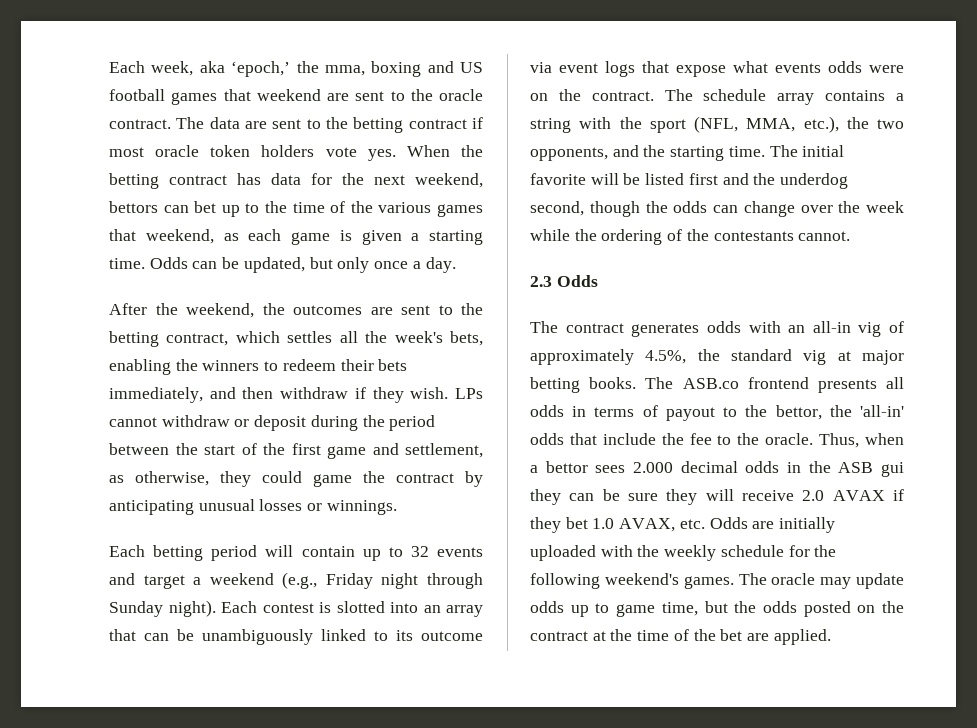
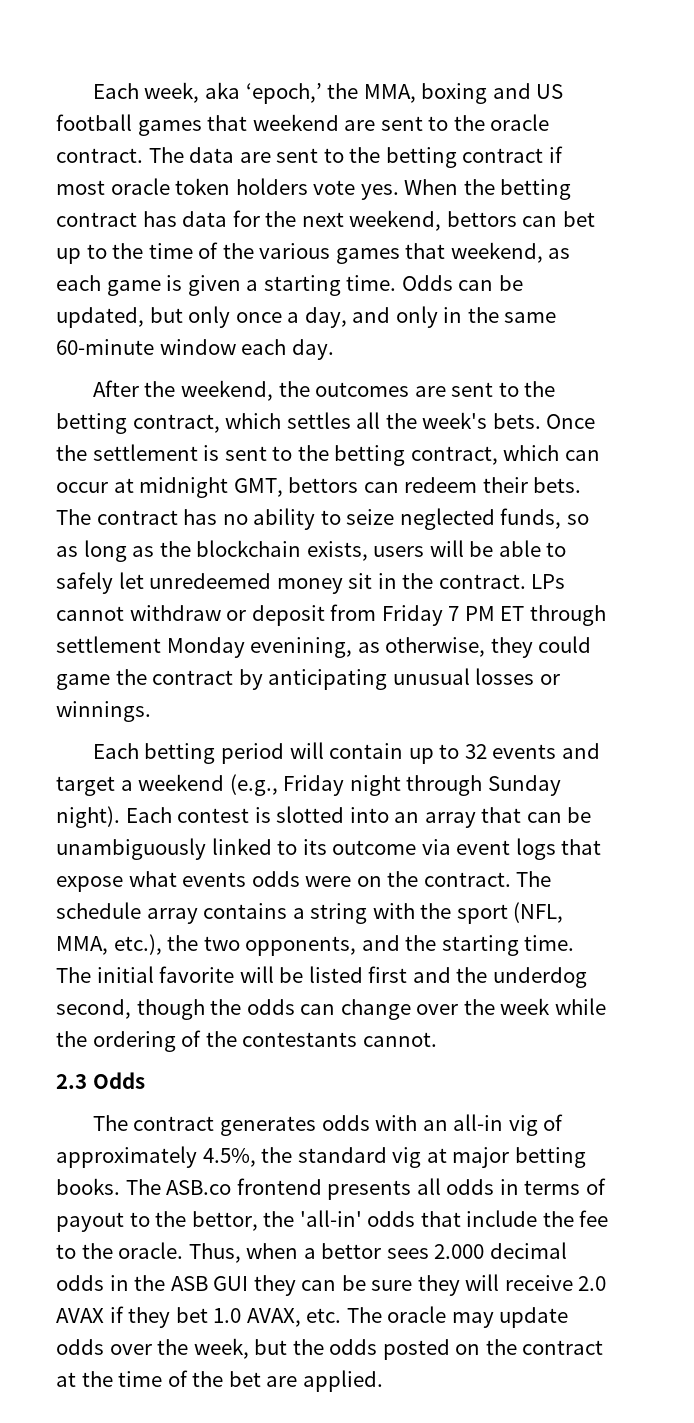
- Each week, aka ‘epoch,’ the mma, boxing and US football games that weekend are sent to the oracle contract.
+ Each week, aka ‘epoch,’ the MMA, boxing and US football games that weekend are sent to the oracle contract.
- Odds can be updated, but only once a day.
+ Odds can be updated, but only once a day, and only in the same 60-minute window each day.
- After the weekend, the outcomes are sent to the betting contract, which settles all the week's bets, enabling the winners to redeem their bets immediately, and then withdraw if they wish.
+ After the weekend, the outcomes are sent to the betting contract, which settles all the week's bets. Once the settlement is sent to the betting contract, which can occur at midnight GMT, bettors can redeem their bets. The contract has no ability to seize neglected funds, so as long as the blockchain exists, users will be able to safely let unredeemed money sit in the contract.
- LPs cannot withdraw or deposit during the period between the start of the first game and settlement, as otherwise, they could game the contract by anticipating unusual losses or winnings.
+ LPs cannot withdraw or deposit from Friday 7 PM ET through settlement Monday evenining, as otherwise, they could game the contract by anticipating unusual losses or winnings.
- Thus, when a bettor sees 2.000 decimal odds in the ASB gui they can be sure they will receive 2.0 AVAX if they bet 1.0 AVAX, etc. Odds are initially uploaded with the weekly schedule for the following weekend's games. The oracle may update odds up to game time, but the odds posted on the contract at the time of the bet are applied.
+ Thus, when a bettor sees 2.000 decimal odds in the ASB GUI they can be sure they will receive 2.0 AVAX if they bet 1.0 AVAX, etc. The oracle may update odds over the week, but the odds posted on the contract at the time of the bet are applied.

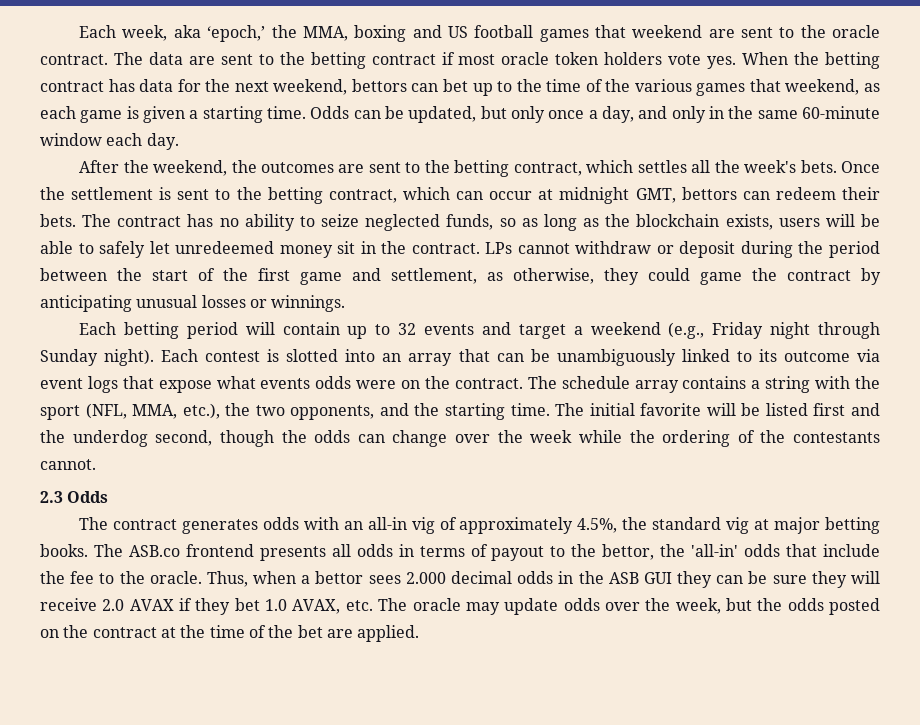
- LPs cannot withdraw or deposit from Friday 7 PM ET through settlement Monday evenining, as otherwise, they could game the contract by anticipating unusual losses or winnings.
+ LPs cannot withdraw or deposit during the period between the start of the first game and settlement, as otherwise, they could game the contract by anticipating unusual losses or winnings.

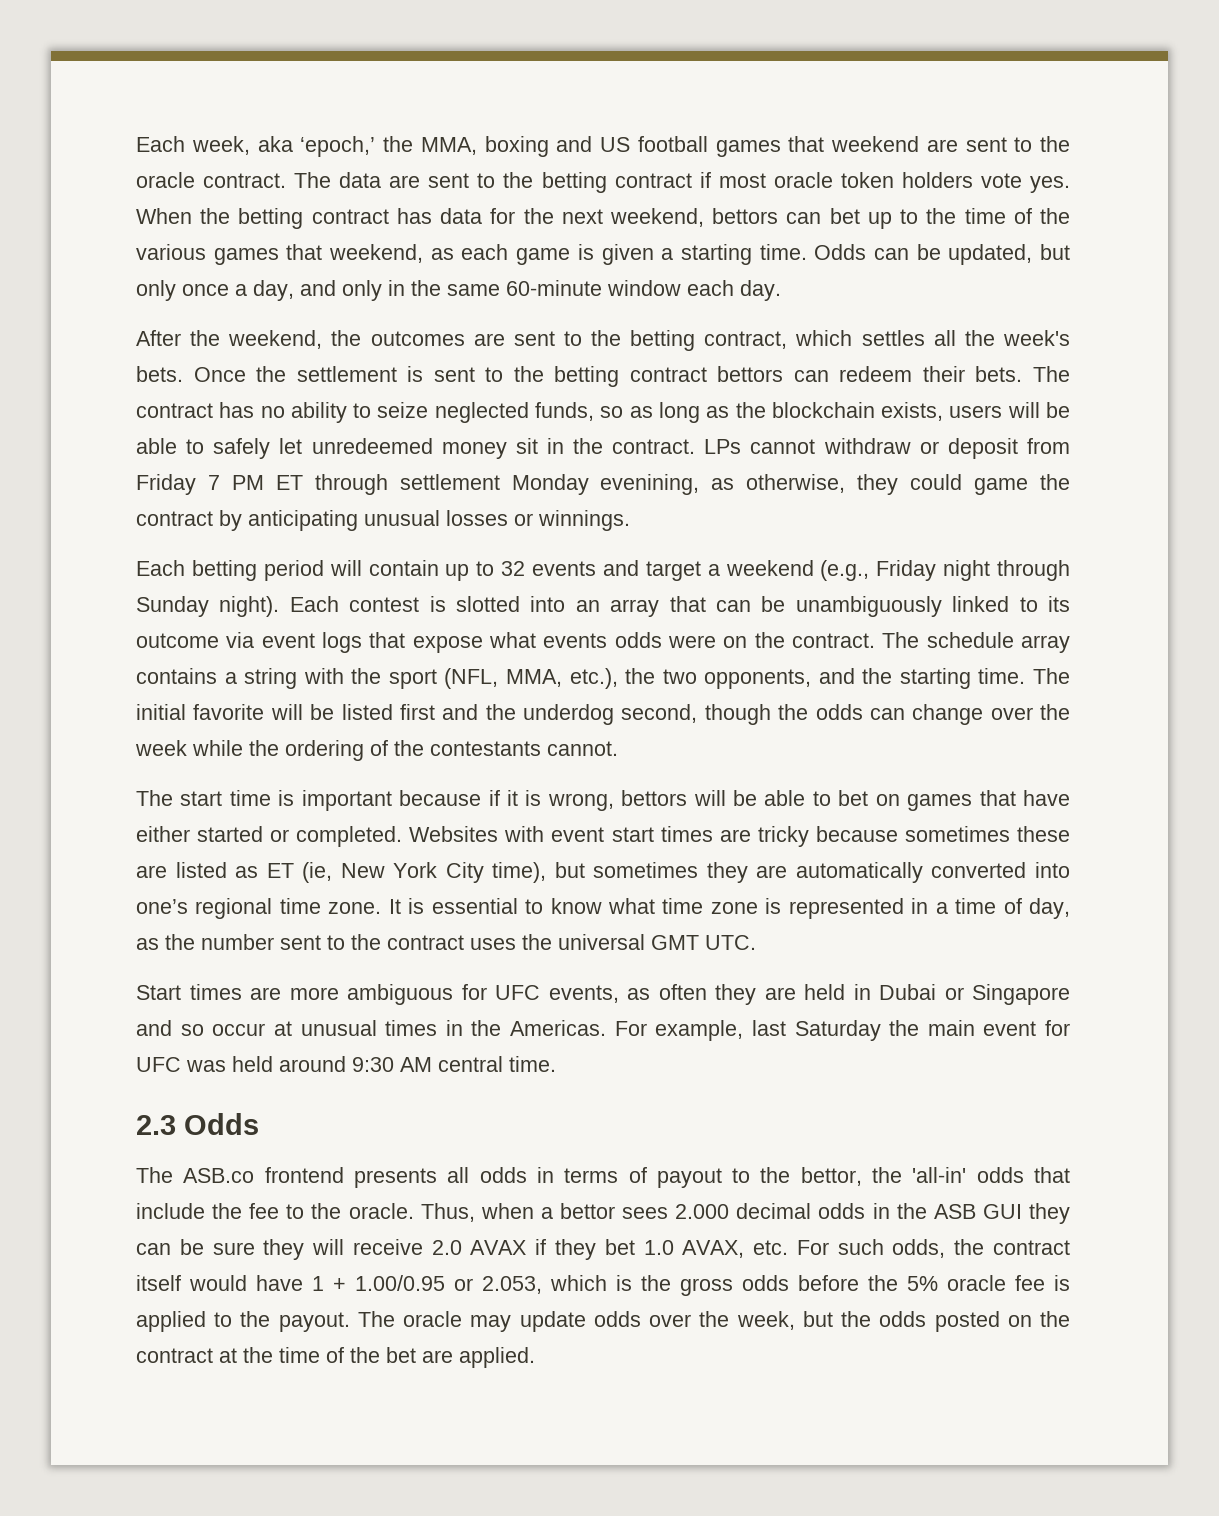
- Once the settlement is sent to the betting contract, which can occur at midnight GMT, bettors can redeem their bets.
+ Once the settlement is sent to the betting contract bettors can redeem their bets.
- LPs cannot withdraw or deposit during the period between the start of the first game and settlement, as otherwise, they could game the contract by anticipating unusual losses or winnings.
+ LPs cannot withdraw or deposit from Friday 7 PM ET through settlement Monday evenining, as otherwise, they could game the contract by anticipating unusual losses or winnings.
+ The start time is important because if it is wrong, bettors will be able to bet on games that have either started or completed. Websites with event start times are tricky because sometimes these are listed as ET (ie, New York City time), but sometimes they are automatically converted into one’s regional time zone. It is essential to know what time zone is represented in a time of day, as the number sent to the contract uses the universal GMT UTC.
+ Start times are more ambiguous for UFC events, as often they are held in Dubai or Singapore and so occur at unusual times in the Americas. For example, last Saturday the main event for UFC was held around 9:30 AM central time.
  2.3 Odds
- The contract generates odds with an all-in vig of approximately 4.5%, the standard vig at major betting books. The ASB.co frontend presents all odds in terms of payout to the bettor, the 'all-in' odds that include the fee to the oracle.
+ The ASB.co frontend presents all odds in terms of payout to the bettor, the 'all-in' odds that include the fee to the oracle.
- Thus, when a bettor sees 2.000 decimal odds in the ASB GUI they can be sure they will receive 2.0 AVAX if they bet 1.0 AVAX, etc. The oracle may update odds over the week, but the odds posted on the contract at the time of the bet are applied.
+ Thus, when a bettor sees 2.000 decimal odds in the ASB GUI they can be sure they will receive 2.0 AVAX if they bet 1.0 AVAX, etc. For such odds, the contract itself would have 1 + 1.00/0.95 or 2.053, which is the gross odds before the 5% oracle fee is applied to the payout. The oracle may update odds over the week, but the odds posted on the contract at the time of the bet are applied.

